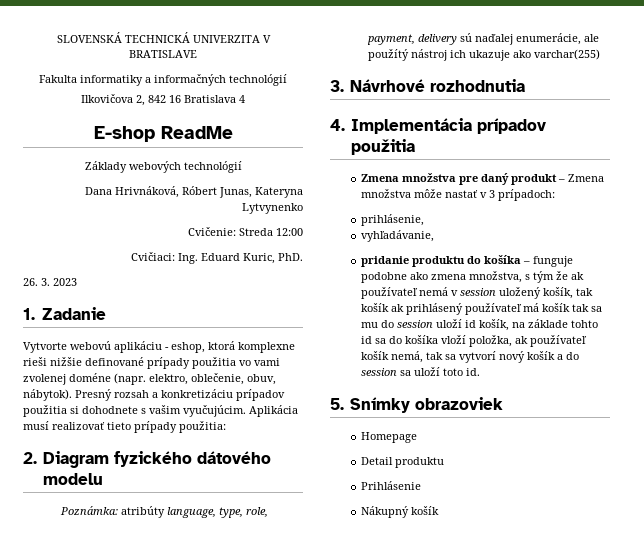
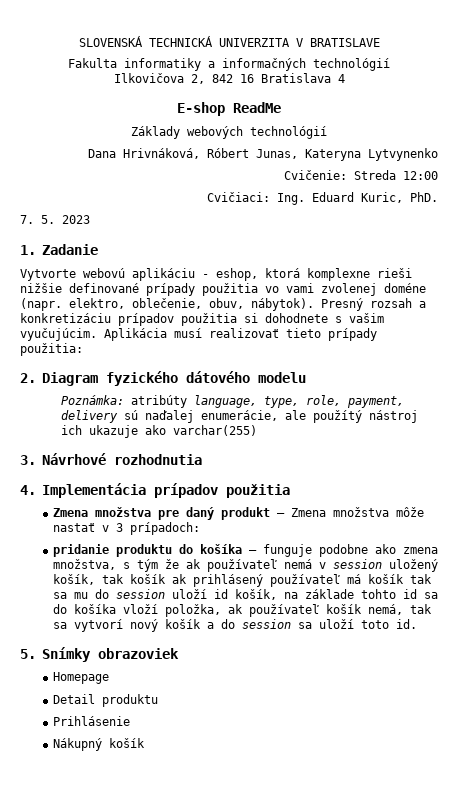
- 26. 3. 2023
+ 7. 5. 2023
- prihlásenie,
- vyhľadávanie,

